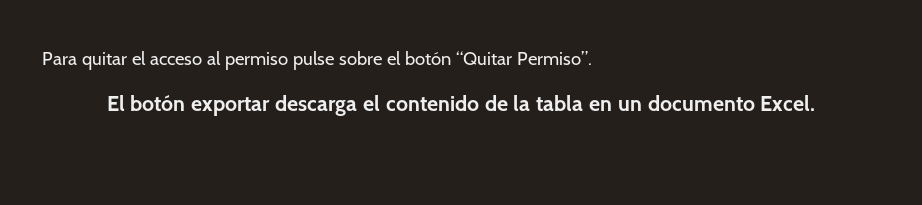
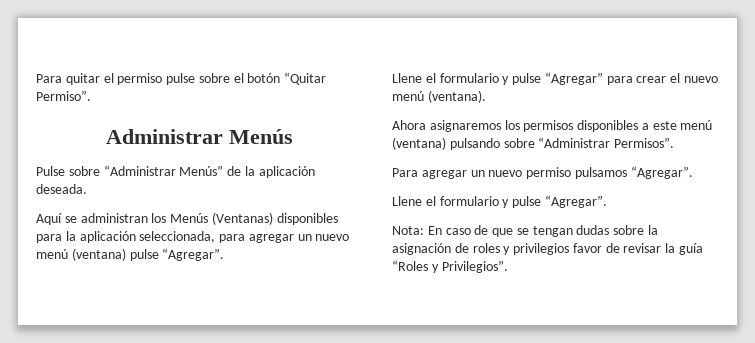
- Para quitar el acceso al permiso pulse sobre el botón “Quitar Permiso”.
+ Para quitar el permiso pulse sobre el botón “Quitar Permiso”.
- El botón exportar descarga el contenido de la tabla en un documento Excel.
+ Administrar Menús
+ Pulse sobre “Administrar Menús” de la aplicación deseada.
+ Aquí se administran los Menús (Ventanas) disponibles para la aplicación seleccionada, para agregar un nuevo menú (ventana) pulse “Agregar”.
+ Llene el formulario y pulse “Agregar” para crear el nuevo menú (ventana).
+ Ahora asignaremos los permisos disponibles a este menú (ventana) pulsando sobre “Administrar Permisos”.
+ Para agregar un nuevo permiso pulsamos “Agregar”.
+ Llene el formulario y pulse “Agregar”.
+ Nota: En caso de que se tengan dudas sobre la asignación de roles y privilegios favor de revisar la guía “Roles y Privilegios”.

